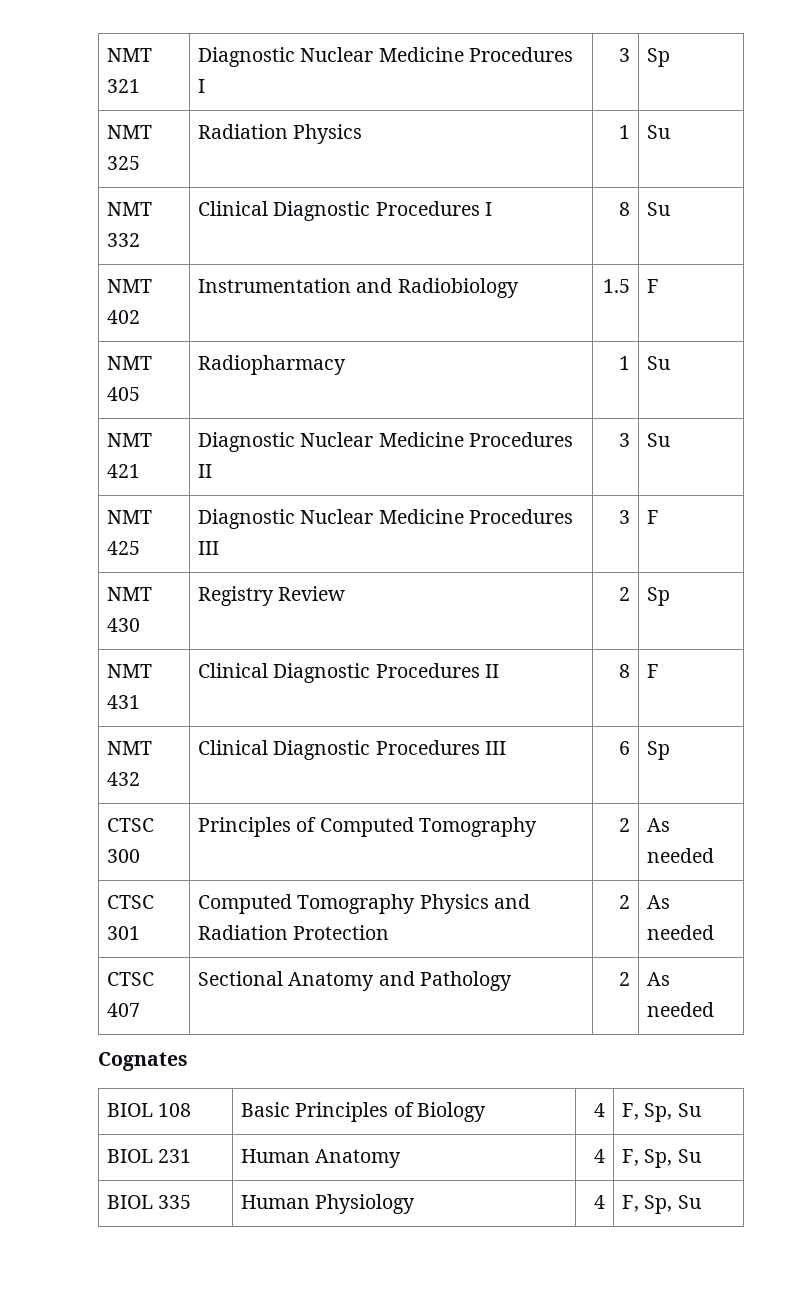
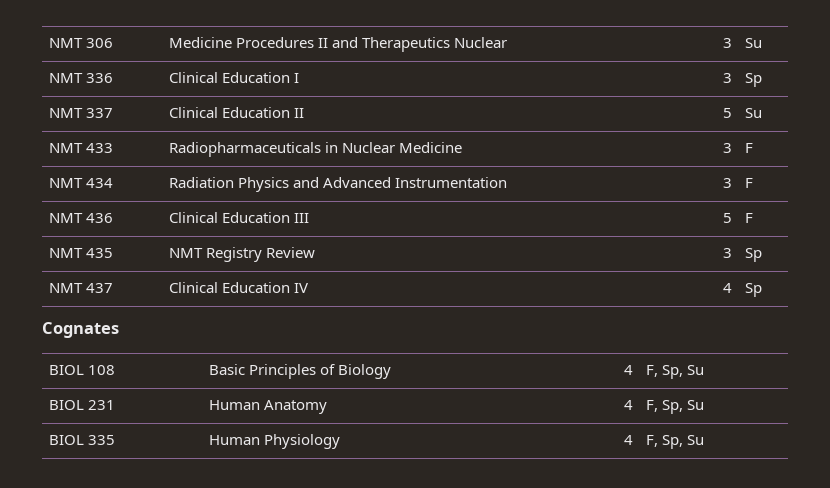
- NMT 321 | Diagnostic Nuclear Medicine Procedures I | 3 | Sp
- NMT 325 | Radiation Physics | 1 | Su
- NMT 332 | Clinical Diagnostic Procedures I | 8 | Su
- NMT 402 | Instrumentation and Radiobiology | 1.5 | F
- NMT 405 | Radiopharmacy | 1 | Su
- NMT 421 | Diagnostic Nuclear Medicine Procedures II | 3 | Su
- NMT 425 | Diagnostic Nuclear Medicine Procedures III | 3 | F
- NMT 430 | Registry Review | 2 | Sp
- NMT 431 | Clinical Diagnostic Procedures II | 8 | F
- NMT 432 | Clinical Diagnostic Procedures III | 6 | Sp
- CTSC 300 | Principles of Computed Tomography | 2 | As needed
- CTSC 301 | Computed Tomography Physics and Radiation Protection | 2 | As needed
- CTSC 407 | Sectional Anatomy and Pathology | 2 | As needed
+ NMT 306 | Medicine Procedures II and Therapeutics Nuclear | 3 | Su
+ NMT 336 | Clinical Education I | 3 | Sp
+ NMT 337 | Clinical Education II | 5 | Su
+ NMT 433 | Radiopharmaceuticals in Nuclear Medicine | 3 | F
+ NMT 434 | Radiation Physics and Advanced Instrumentation | 3 | F
+ NMT 436 | Clinical Education III | 5 | F
+ NMT 435 | NMT Registry Review | 3 | Sp
+ NMT 437 | Clinical Education IV | 4 | Sp

